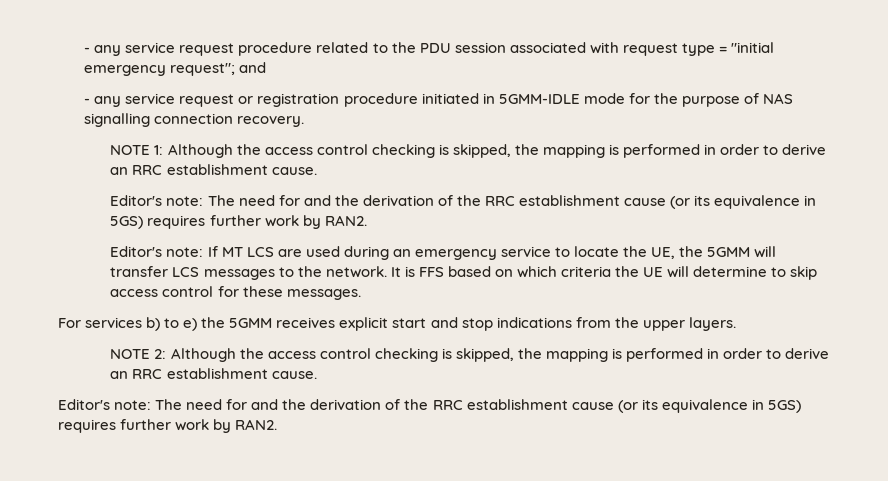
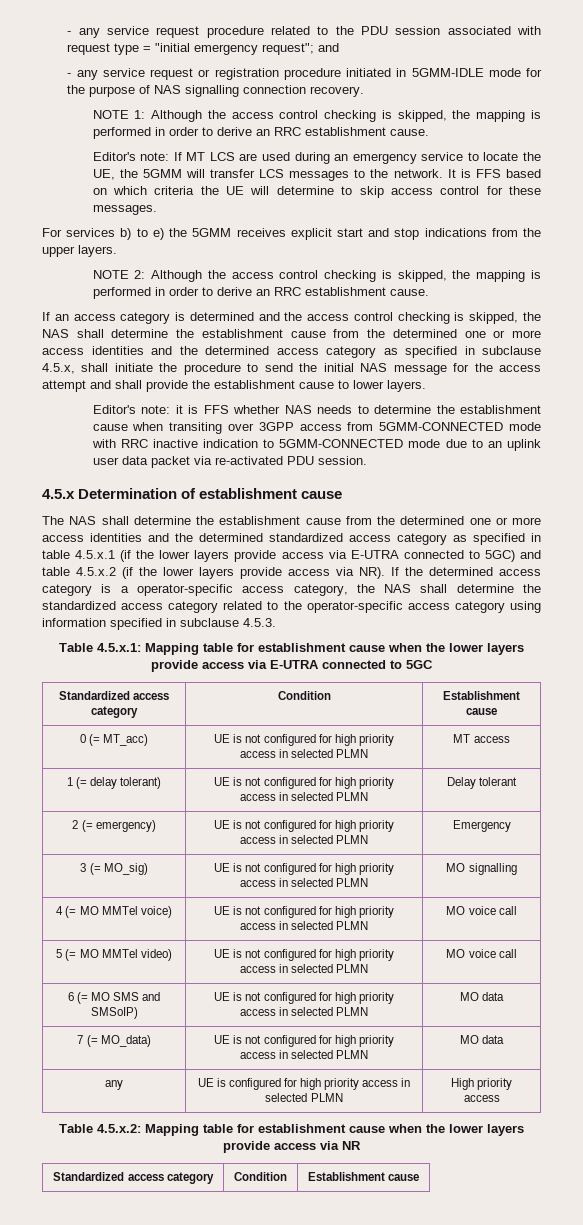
  NOTE 1: Although the access control checking is skipped, the mapping is performed in order to derive an RRC establishment cause.
- Editor's note: The need for and the derivation of the RRC establishment cause (or its equivalence in 5GS) requires further work by RAN2.
  NOTE 2: Although the access control checking is skipped, the mapping is performed in order to derive an RRC establishment cause.
- Editor's note: The need for and the derivation of the RRC establishment cause (or its equivalence in 5GS) requires further work by RAN2.
+ If an access category is determined and the access control checking is skipped, the NAS shall determine the establishment cause from the determined one or more access identities and the determined access category as specified in subclause 4.5.x, shall initiate the procedure to send the initial NAS message for the access attempt and shall provide the establishment cause to lower layers.
+ Editor's note: it is FFS whether NAS needs to determine the establishment cause when transiting over 3GPP access from 5GMM-CONNECTED mode with RRC inactive indication to 5GMM-CONNECTED mode due to an uplink user data packet via re-activated PDU session.
+ 4.5.x Determination of establishment cause
+ The NAS shall determine the establishment cause from the determined one or more access identities and the determined standardized access category as specified in table 4.5.x.1 (if the lower layers provide access via E-UTRA connected to 5GC) and table 4.5.x.2 (if the lower layers provide access via NR). If the determined access category is a operator-specific access category, the NAS shall determine the standardized access category related to the operator-specific access category using information specified in subclause 4.5.3.
+ Table 4.5.x.1: Mapping table for establishment cause when the lower layers provide access via E-UTRA connected to 5GC
+ Standardized access category | Condition | Establishment cause
+ 0 (= MT_acc) | UE is not configured for high priority access in selected PLMN | MT access
+ 1 (= delay tolerant) | UE is not configured for high priority access in selected PLMN | Delay tolerant
+ 2 (= emergency) | UE is not configured for high priority access in selected PLMN | Emergency
+ 3 (= MO_sig) | UE is not configured for high priority access in selected PLMN | MO signalling
+ 4 (= MO MMTel voice) | UE is not configured for high priority access in selected PLMN | MO voice call
+ 5 (= MO MMTel video) | UE is not configured for high priority access in selected PLMN | MO voice call
+ 6 (= MO SMS and SMSoIP) | UE is not configured for high priority access in selected PLMN | MO data
+ 7 (= MO_data) | UE is not configured for high priority access in selected PLMN | MO data
+ any | UE is configured for high priority access in selected PLMN | High priority access
+ Table 4.5.x.2: Mapping table for establishment cause when the lower layers provide access via NR
+ Standardized access category | Condition | Establishment cause

